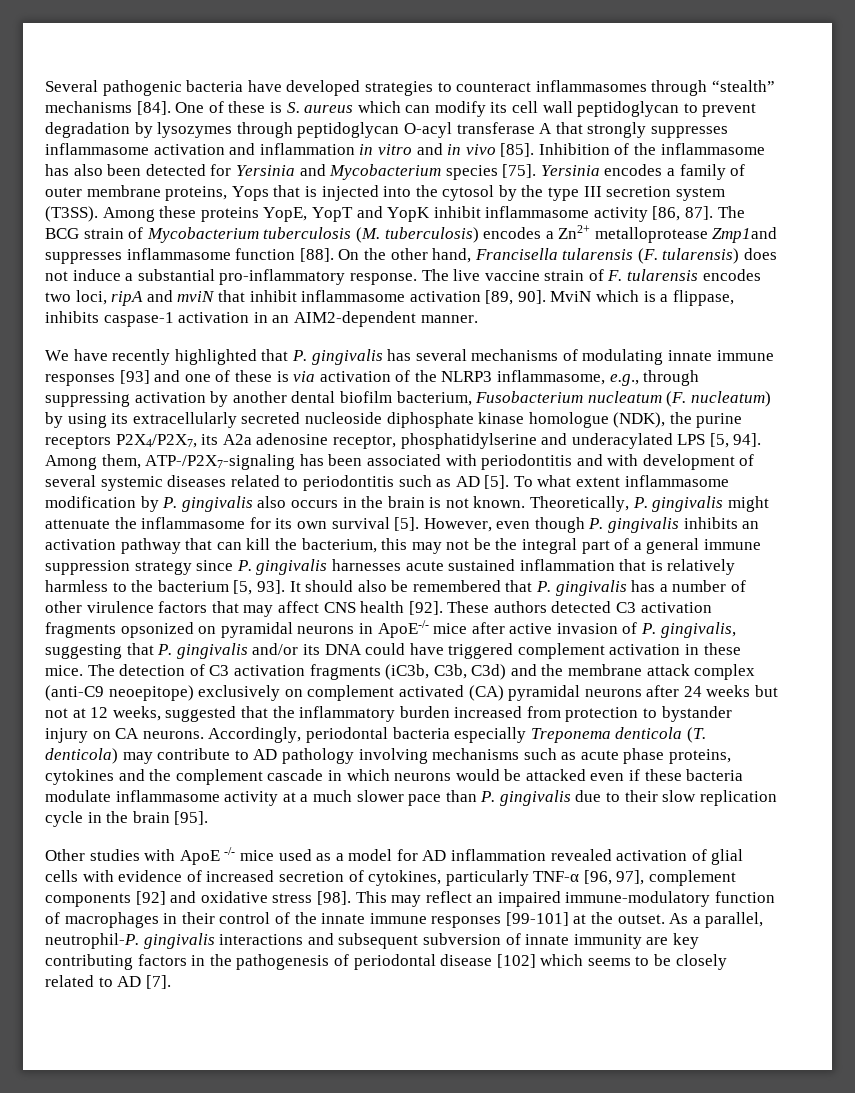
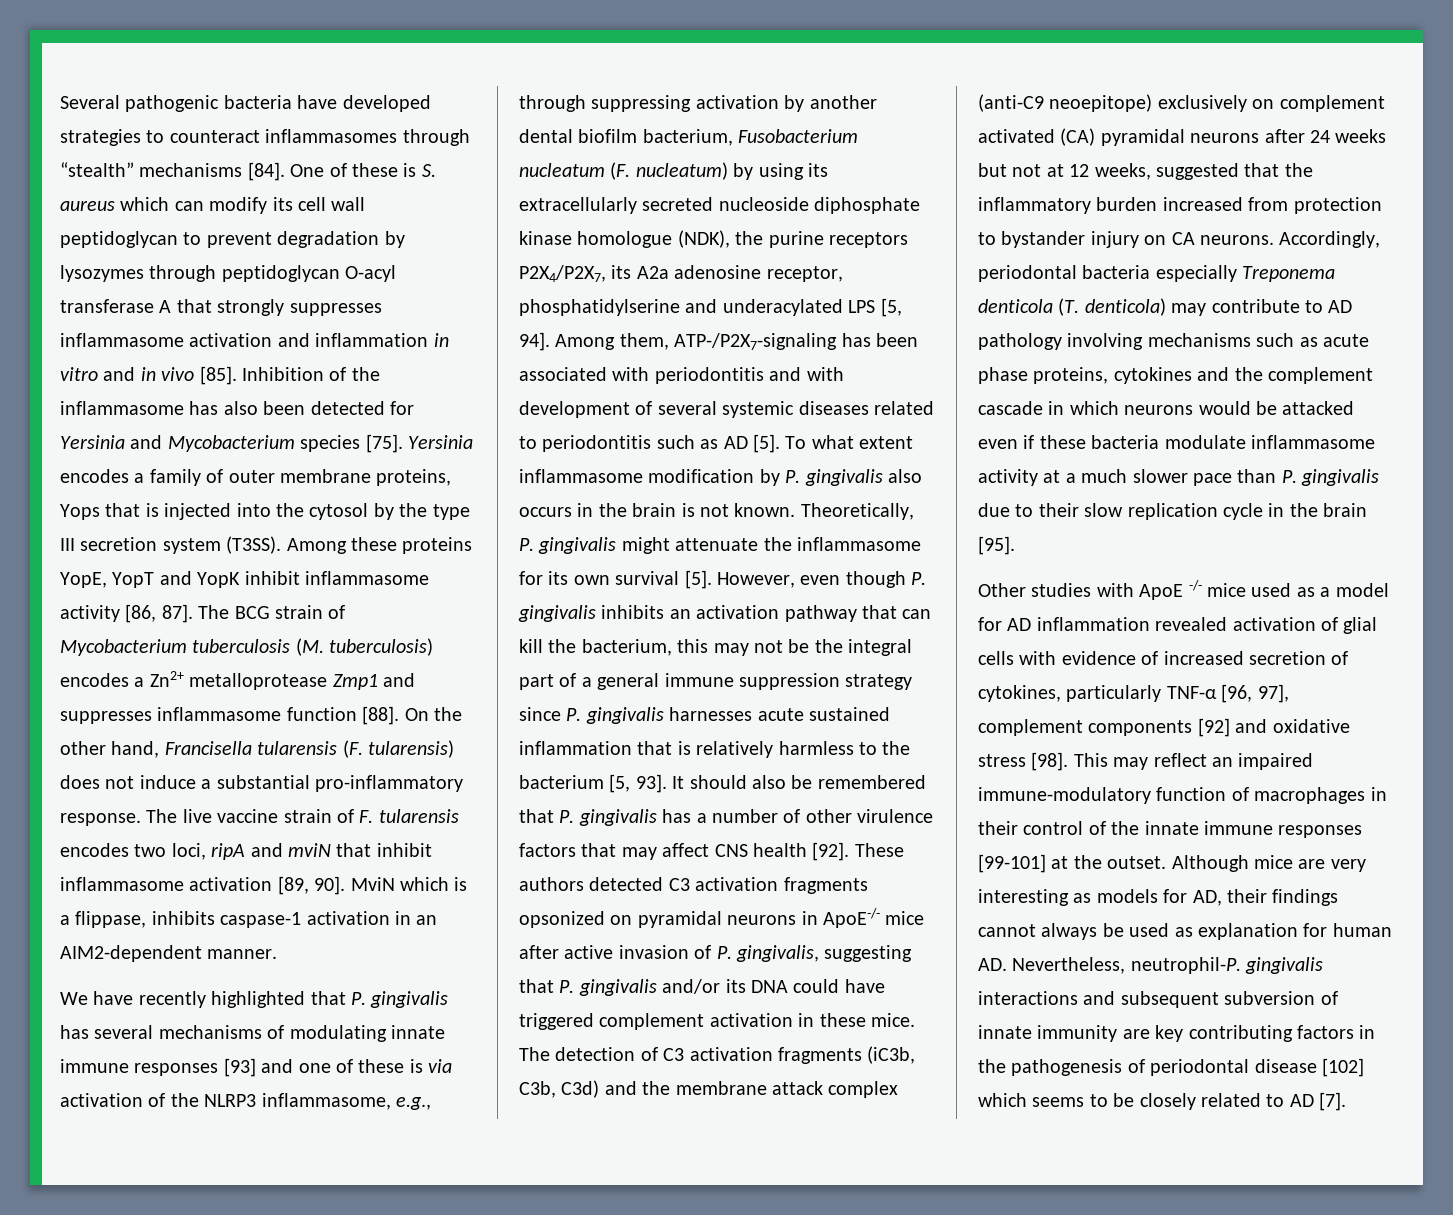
- The BCG strain of Mycobacterium tuberculosis (M. tuberculosis) encodes a Zn2+ metalloprotease Zmp1and suppresses inflammasome function [88].
+ The BCG strain of Mycobacterium tuberculosis (M. tuberculosis) encodes a Zn2+ metalloprotease Zmp1 and suppresses inflammasome function [88].
- As a parallel, neutrophil-P. gingivalis interactions and subsequent subversion of innate immunity are key contributing factors in the pathogenesis of periodontal disease [102] which seems to be closely related to AD [7].
+ Although mice are very interesting as models for AD, their findings cannot always be used as explanation for human AD. Nevertheless, neutrophil-P. gingivalis interactions and subsequent subversion of innate immunity are key contributing factors in the pathogenesis of periodontal disease [102] which seems to be closely related to AD [7].

